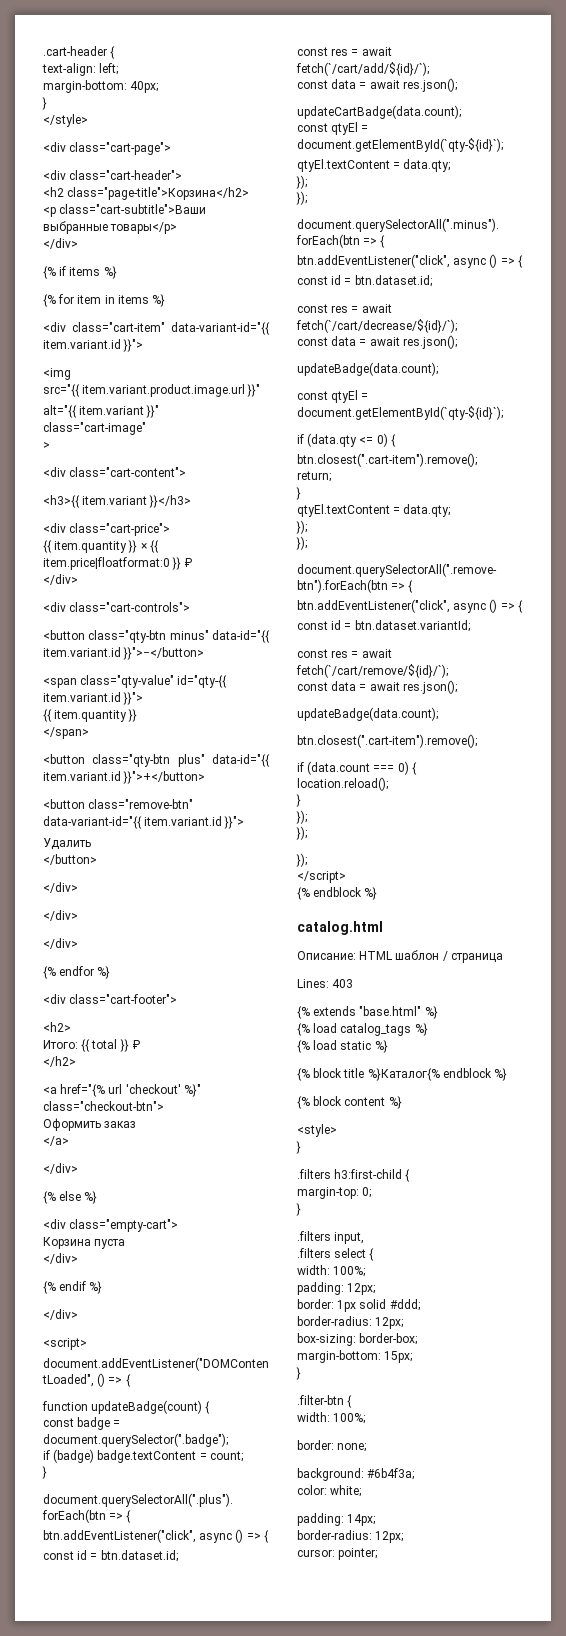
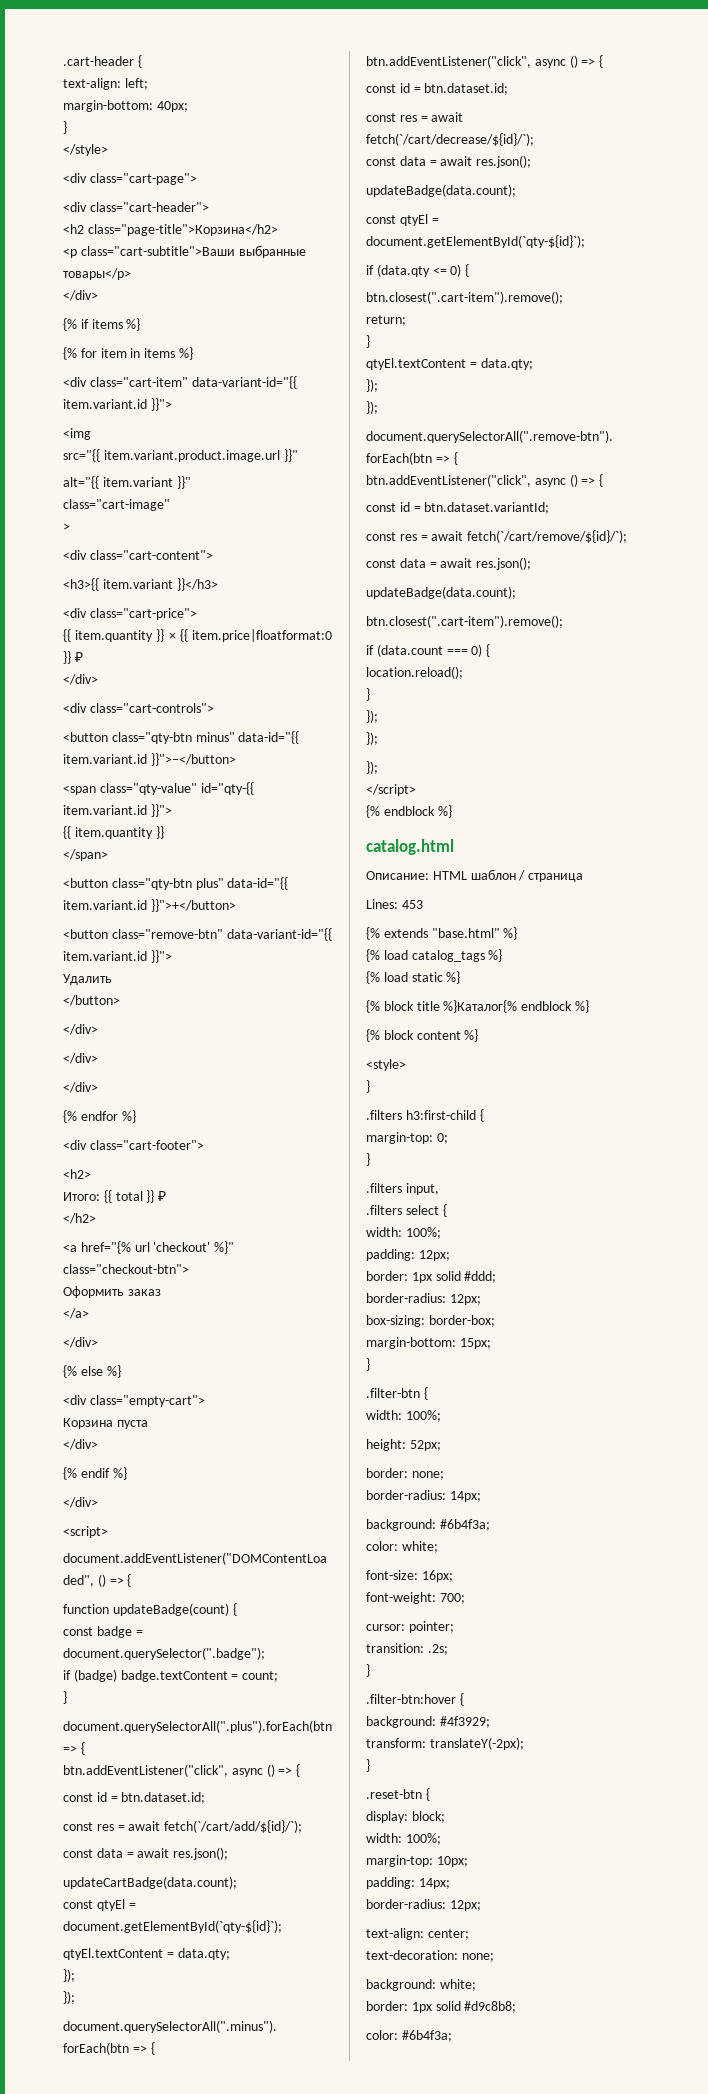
- Lines: 403
+ Lines: 453
+ height: 52px;
+ border-radius: 14px;
+ font-size: 16px;
+ font-weight: 700;
+ cursor: pointer;
+ transition: .2s;
+ }
+ .filter-btn:hover {
+ background: #4f3929;
+ transform: translateY(-2px);
+ }
+ .reset-btn {
+ display: block;
+ width: 100%;
+ margin-top: 10px;
  padding: 14px;
  border-radius: 12px;
- cursor: pointer;
+ text-align: center;
+ text-decoration: none;
+ background: white;
+ border: 1px solid #d9c8b8;
+ color: #6b4f3a;

